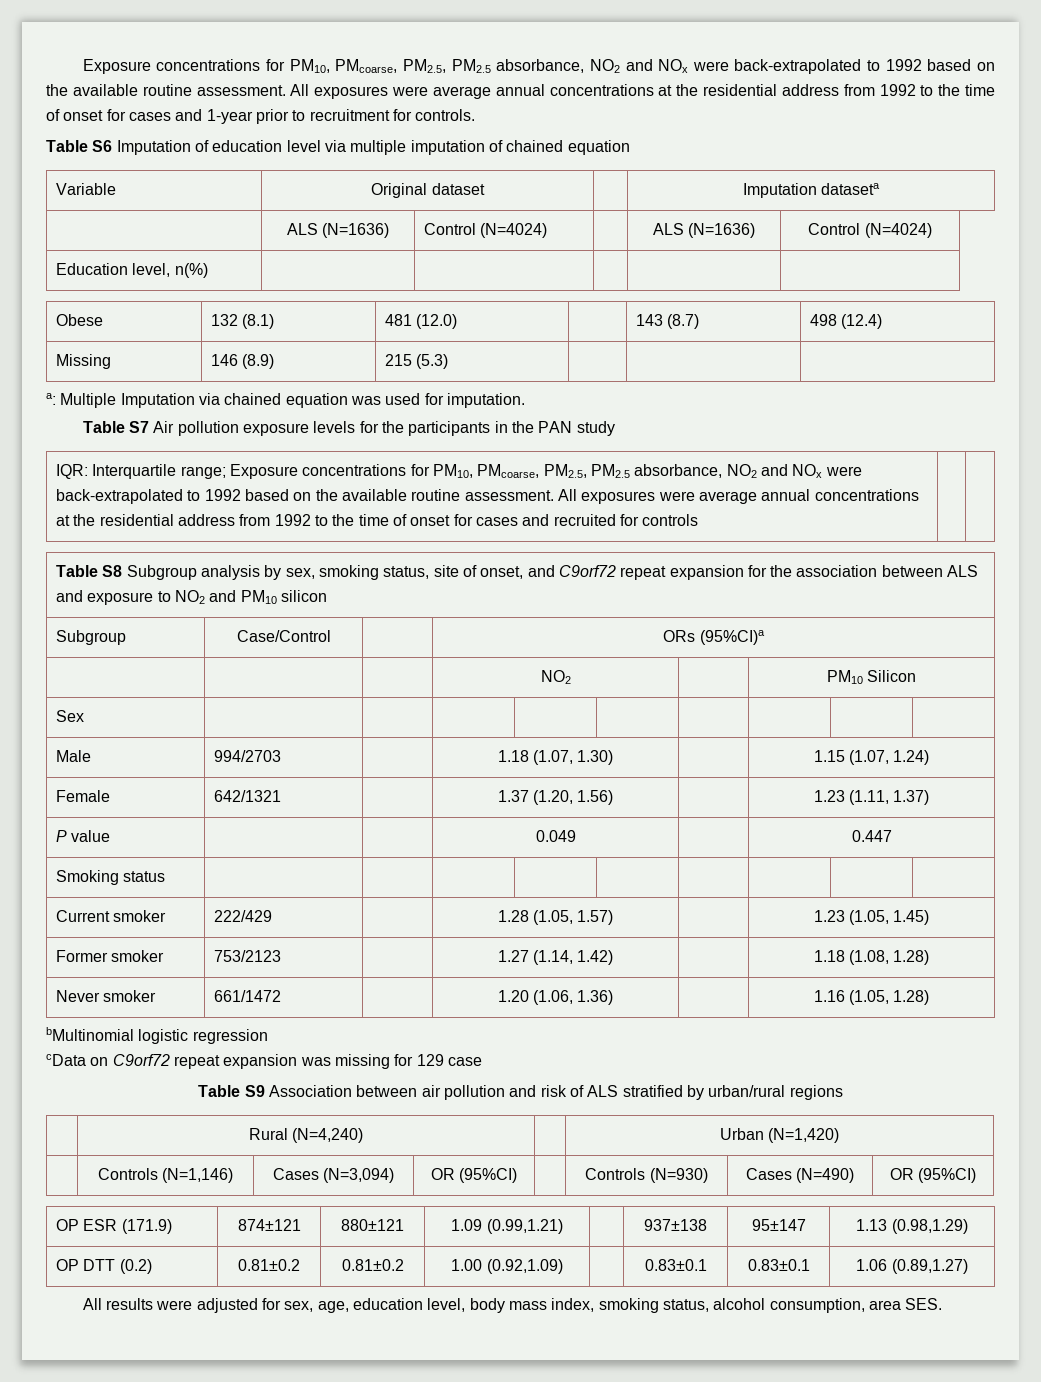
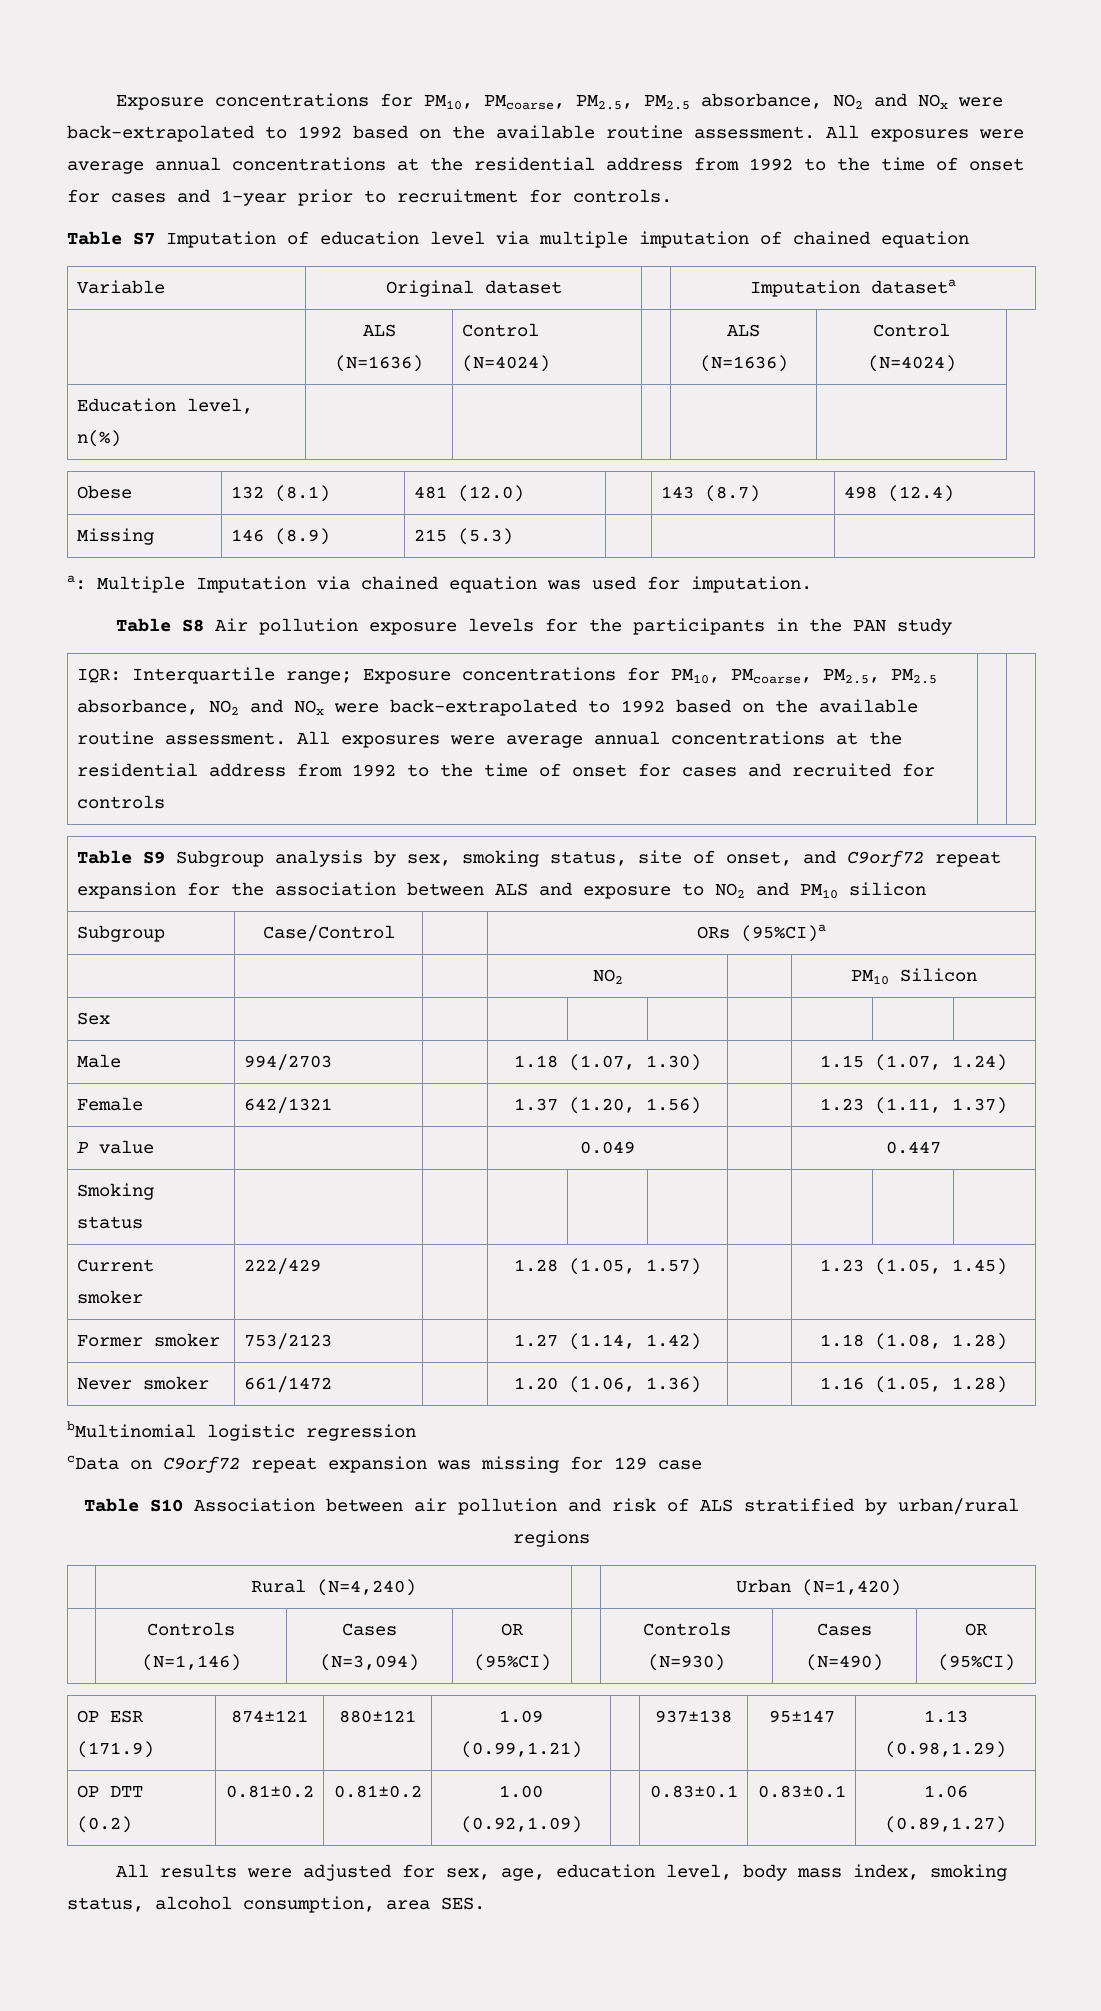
- Table S6 Imputation of education level via multiple imputation of chained equation
+ Table S7 Imputation of education level via multiple imputation of chained equation
- Table S7 Air pollution exposure levels for the participants in the PAN study
+ Table S8 Air pollution exposure levels for the participants in the PAN study
- Table S8 Subgroup analysis by sex, smoking status, site of onset, and C9orf72 repeat expansion for the association between ALS and exposure to NO2 and PM10 silicon
+ Table S9 Subgroup analysis by sex, smoking status, site of onset, and C9orf72 repeat expansion for the association between ALS and exposure to NO2 and PM10 silicon
- Table S9 Association between air pollution and risk of ALS stratified by urban/rural regions
+ Table S10 Association between air pollution and risk of ALS stratified by urban/rural regions

